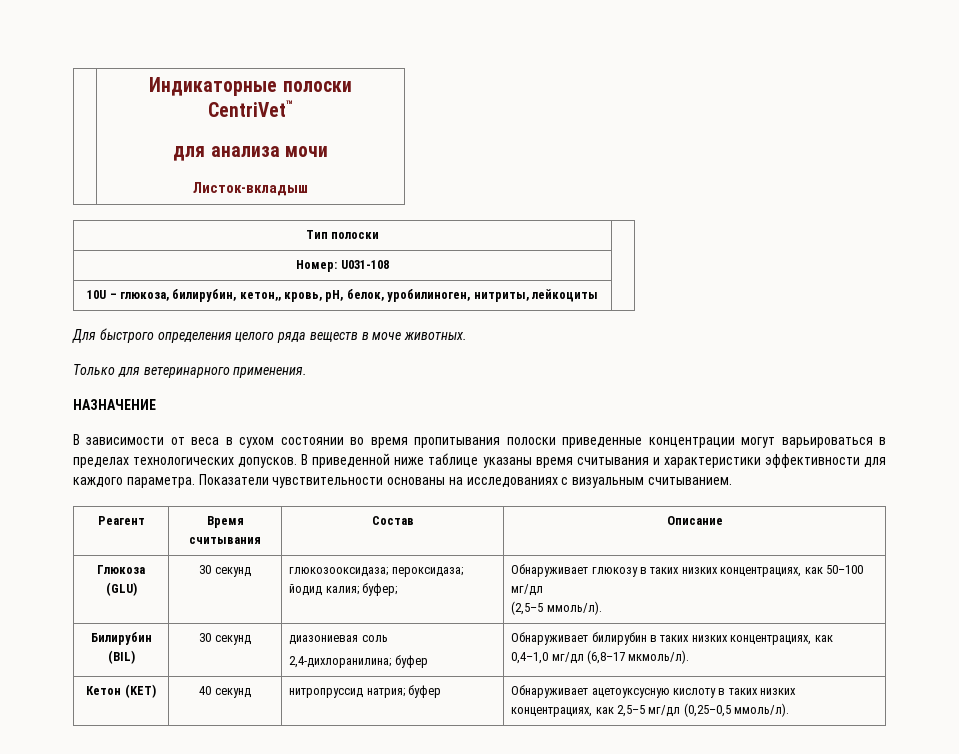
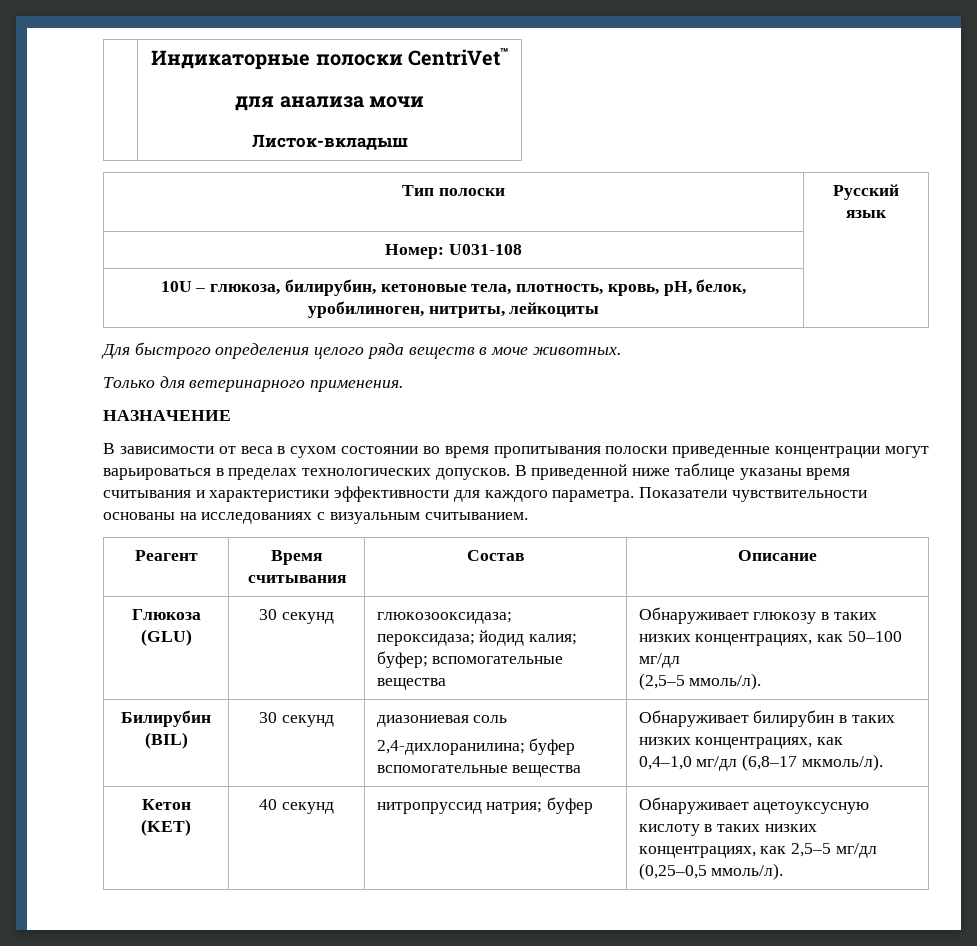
- Тип полоски |
+ Тип полоски | Русский язык
- 10U – глюкоза, билирубин, кетон,, кровь, pH, белок, уробилиноген, нитриты, лейкоциты |
+ 10U – глюкоза, билирубин, кетоновые тела, плотность, кровь, pH, белок, уробилиноген, нитриты, лейкоциты |
- Глюкоза (GLU) | 30 секунд | глюкозооксидаза; пероксидаза; йодид калия; буфер; | Обнаруживает глюкозу в таких низких концентрациях, как 50–100 мг/дл
+ Глюкоза (GLU) | 30 секунд | глюкозооксидаза; пероксидаза; йодид калия; буфер; вспомогательные вещества | Обнаруживает глюкозу в таких низких концентрациях, как 50–100 мг/дл
  Билирубин (BIL) | 30 секунд | диазониевая соль
- 2,4-дихлоранилина; буфер | Обнаруживает билирубин в таких низких концентрациях, как
+ 2,4-дихлоранилина; буфер вспомогательные вещества | Обнаруживает билирубин в таких низких концентрациях, как

